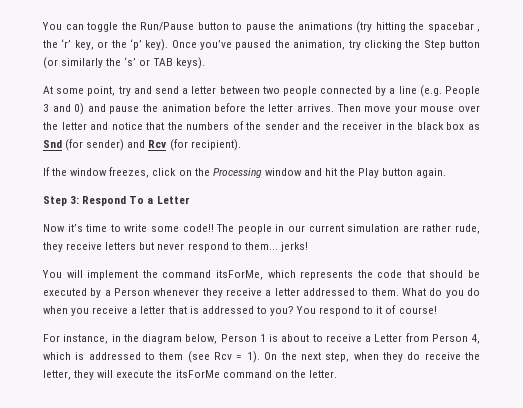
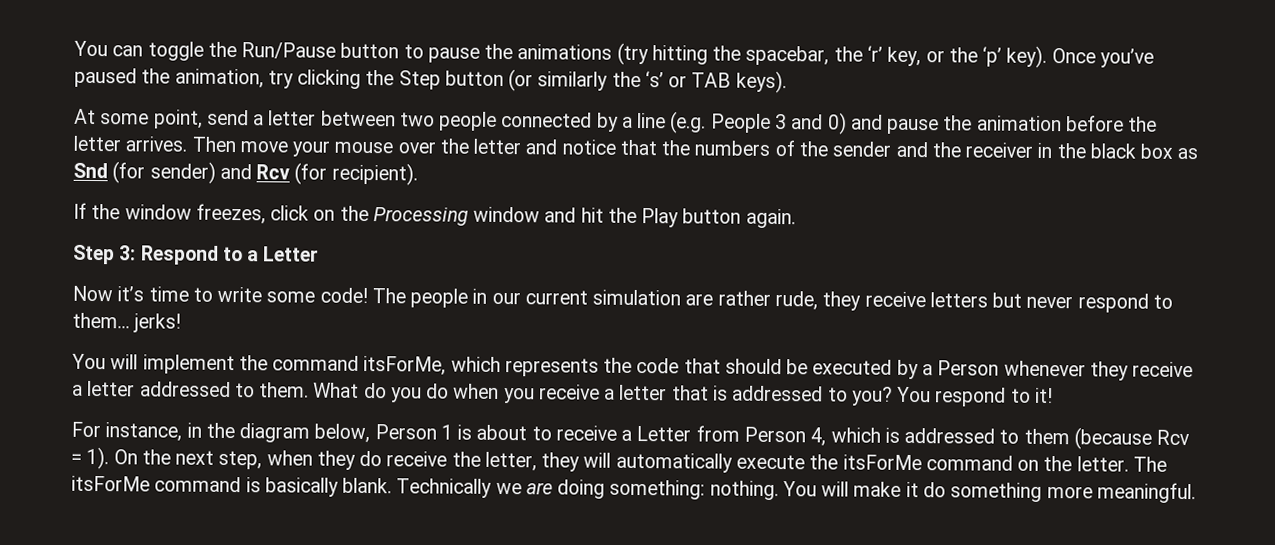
- You can toggle the Run/Pause button to pause the animations (try hitting the spacebar , the ‘r’ key, or the ‘p’ key).
+ You can toggle the Run/Pause button to pause the animations (try hitting the spacebar, the ‘r’ key, or the ‘p’ key).
- At some point, try and send a letter between two people connected by a line (e.g. People 3 and 0) and pause the animation before the letter arrives.
+ At some point, send a letter between two people connected by a line (e.g. People 3 and 0) and pause the animation before the letter arrives.
- Step 3: Respond To a Letter
+ Step 3: Respond to a Letter
- Now it’s time to write some code!!
+ Now it’s time to write some code!
- You respond to it of course!
+ You respond to it!
- For instance, in the diagram below, Person 1 is about to receive a Letter from Person 4, which is addressed to them (see Rcv = 1).
+ For instance, in the diagram below, Person 1 is about to receive a Letter from Person 4, which is addressed to them (because Rcv = 1).
- On the next step, when they do receive the letter, they will execute the itsForMe command on the letter.
+ On the next step, when they do receive the letter, they will automatically execute the itsForMe command on the letter.
+ The itsForMe command is basically blank. Technically we are doing something: nothing. You will make it do something more meaningful.

